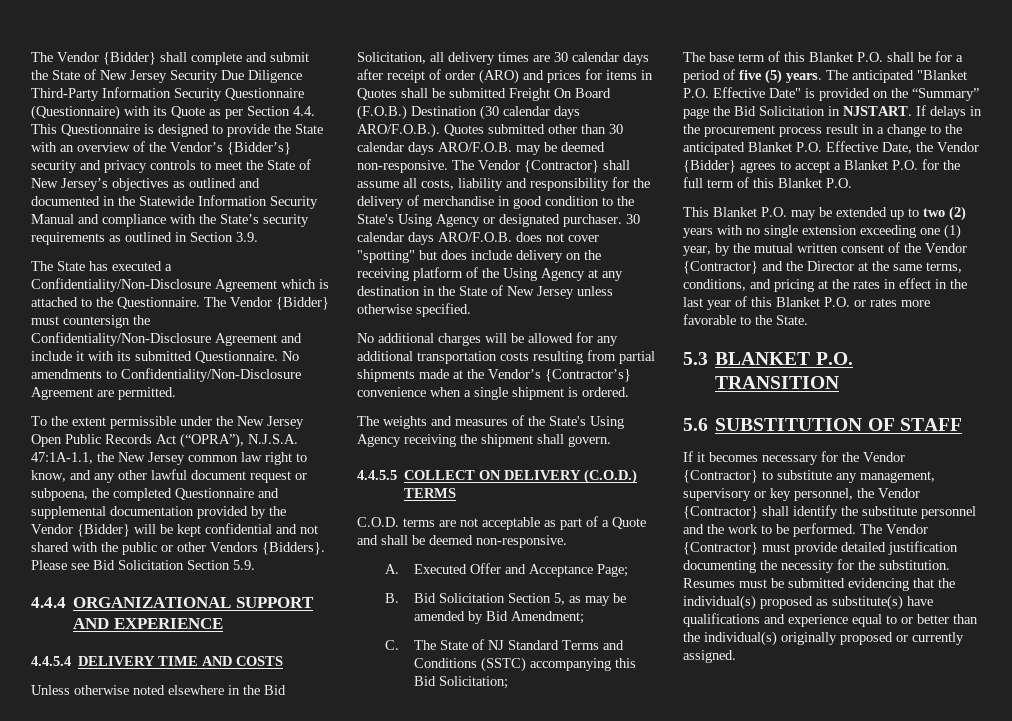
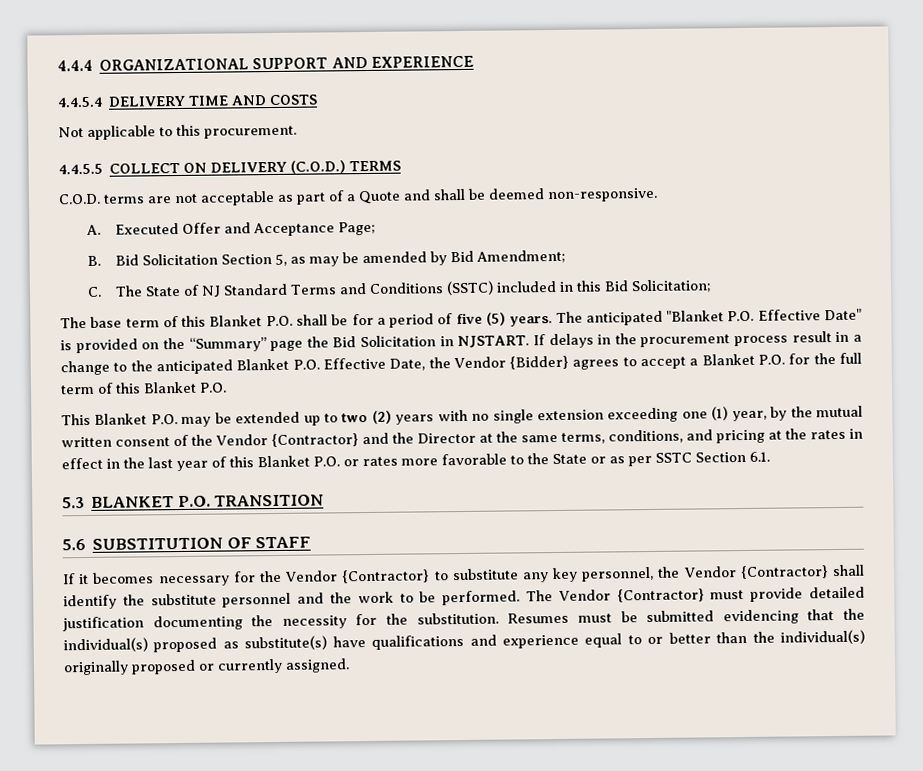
- The Vendor {Bidder} shall complete and submit the State of New Jersey Security Due Diligence Third-Party Information Security Questionnaire (Questionnaire) with its Quote as per Section 4.4. This Questionnaire is designed to provide the State with an overview of the Vendor’s {Bidder’s} security and privacy controls to meet the State of New Jersey’s objectives as outlined and documented in the Statewide Information Security Manual and compliance with the State’s security requirements as outlined in Section 3.9.
- The State has executed a Confidentiality/Non-Disclosure Agreement which is attached to the Questionnaire. The Vendor {Bidder} must countersign the Confidentiality/Non-Disclosure Agreement and include it with its submitted Questionnaire. No amendments to Confidentiality/Non-Disclosure Agreement are permitted.
- To the extent permissible under the New Jersey Open Public Records Act (“OPRA”), N.J.S.A. 47:1A-1.1, the New Jersey common law right to know, and any other lawful document request or subpoena, the completed Questionnaire and supplemental documentation provided by the Vendor {Bidder} will be kept confidential and not shared with the public or other Vendors {Bidders}. Please see Bid Solicitation Section 5.9.
- Unless otherwise noted elsewhere in the Bid Solicitation, all delivery times are 30 calendar days after receipt of order (ARO) and prices for items in Quotes shall be submitted Freight On Board (F.O.B.) Destination (30 calendar days ARO/F.O.B.). Quotes submitted other than 30 calendar days ARO/F.O.B. may be deemed non-responsive. The Vendor {Contractor} shall assume all costs, liability and responsibility for the delivery of merchandise in good condition to the State's Using Agency or designated purchaser. 30 calendar days ARO/F.O.B. does not cover "spotting" but does include delivery on the receiving platform of the Using Agency at any destination in the State of New Jersey unless otherwise specified.
- No additional charges will be allowed for any additional transportation costs resulting from partial shipments made at the Vendor’s {Contractor’s} convenience when a single shipment is ordered.
- The weights and measures of the State's Using Agency receiving the shipment shall govern.
+ Not applicable to this procurement.
- C. The State of NJ Standard Terms and Conditions (SSTC) accompanying this Bid Solicitation;
+ C. The State of NJ Standard Terms and Conditions (SSTC) included in this Bid Solicitation;
- This Blanket P.O. may be extended up to two (2) years with no single extension exceeding one (1) year, by the mutual written consent of the Vendor {Contractor} and the Director at the same terms, conditions, and pricing at the rates in effect in the last year of this Blanket P.O. or rates more favorable to the State.
+ This Blanket P.O. may be extended up to two (2) years with no single extension exceeding one (1) year, by the mutual written consent of the Vendor {Contractor} and the Director at the same terms, conditions, and pricing at the rates in effect in the last year of this Blanket P.O. or rates more favorable to the State or as per SSTC Section 6.1.
- If it becomes necessary for the Vendor {Contractor} to substitute any management, supervisory or key personnel, the Vendor {Contractor} shall identify the substitute personnel and the work to be performed.
+ If it becomes necessary for the Vendor {Contractor} to substitute any key personnel, the Vendor {Contractor} shall identify the substitute personnel and the work to be performed.

